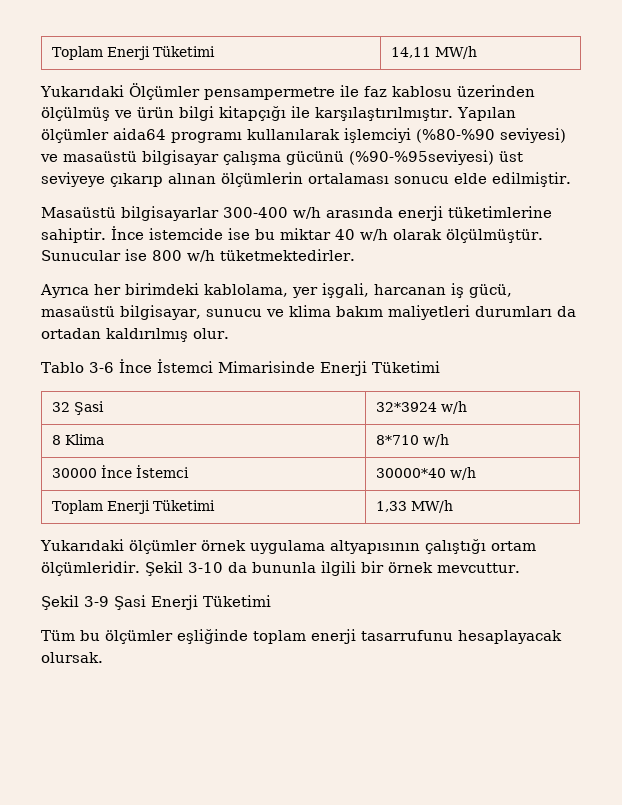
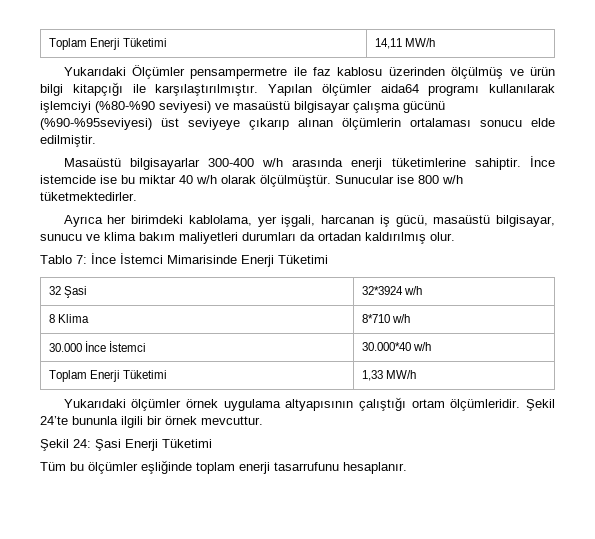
- Tablo 3-6 İnce İstemci Mimarisinde Enerji Tüketimi
+ Tablo 7: İnce İstemci Mimarisinde Enerji Tüketimi
- 30000 İnce İstemci | 30000*40 w/h
+ 30.000 İnce İstemci | 30.000*40 w/h
- Şekil 3-10 da bununla ilgili bir örnek mevcuttur.
+ Şekil 24’te bununla ilgili bir örnek mevcuttur.
- Şekil 3-9 Şasi Enerji Tüketimi
+ Şekil 24: Şasi Enerji Tüketimi
- Tüm bu ölçümler eşliğinde toplam enerji tasarrufunu hesaplayacak olursak.
+ Tüm bu ölçümler eşliğinde toplam enerji tasarrufunu hesaplanır.

